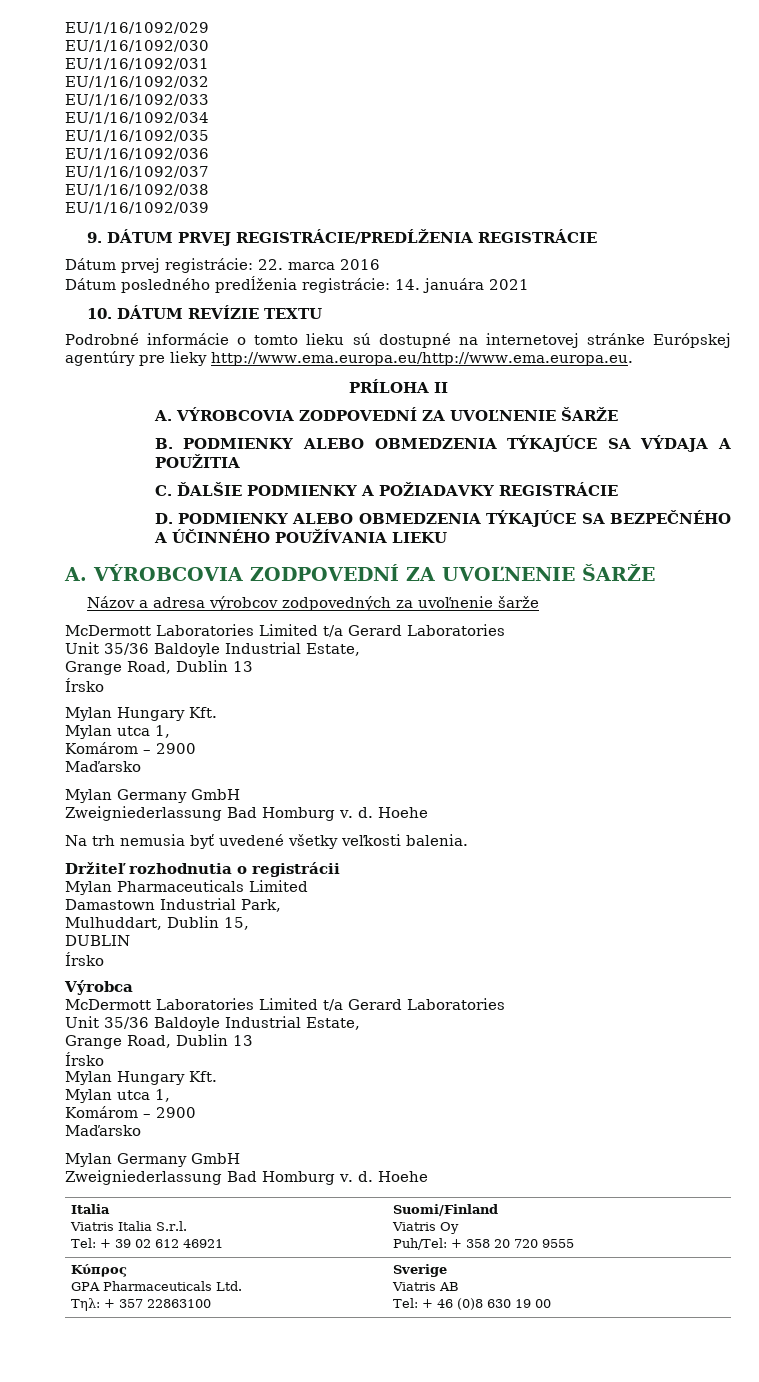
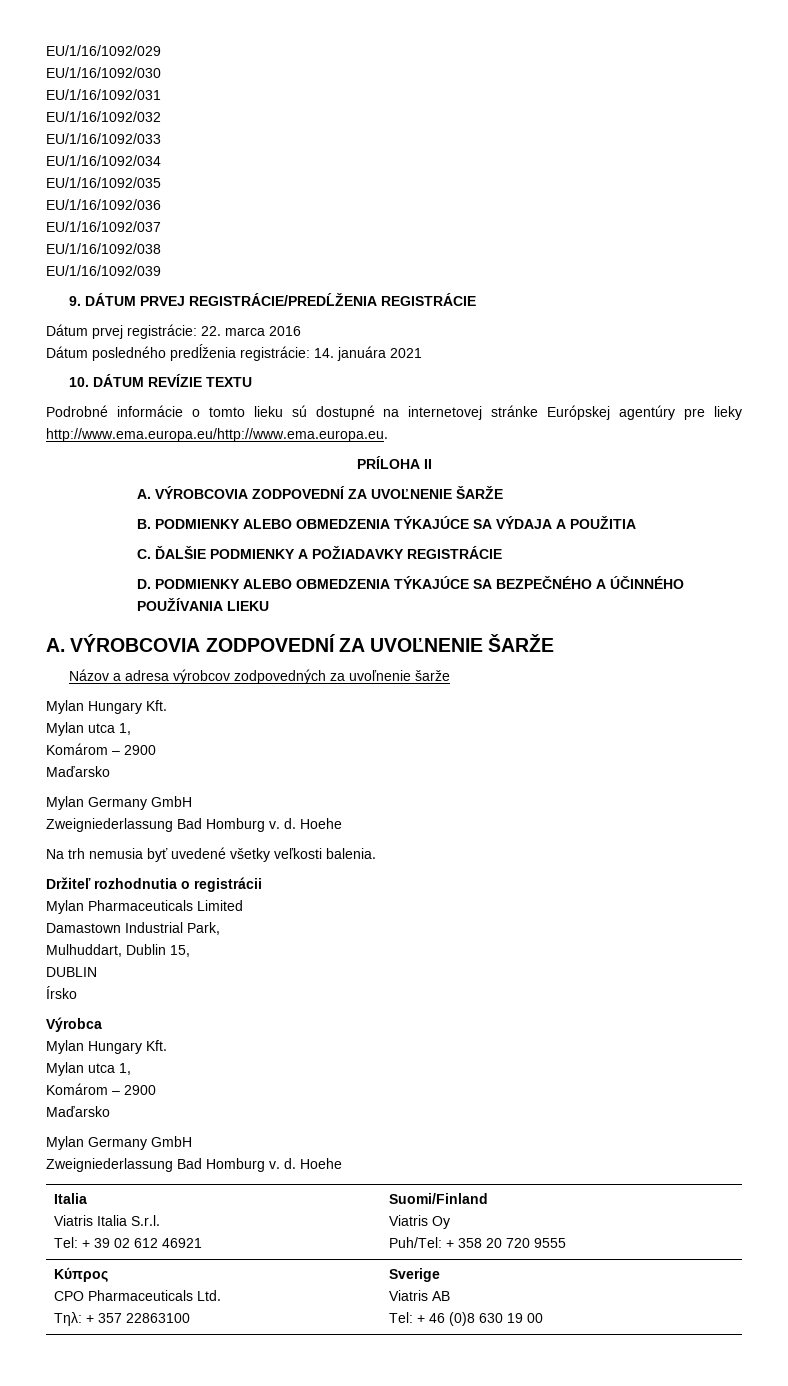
  Názov a adresa výrobcov zodpovedných za uvoľnenie šarže
- McDermott Laboratories Limited t/a Gerard Laboratories
- Unit 35/36 Baldoyle Industrial Estate,
- Grange Road, Dublin 13
- Írsko
  Výrobca
- McDermott Laboratories Limited t/a Gerard Laboratories
- Unit 35/36 Baldoyle Industrial Estate,
- Grange Road, Dublin 13
- Írsko
  Κύπρος
- GPA Pharmaceuticals Ltd.
+ CPO Pharmaceuticals Ltd.

